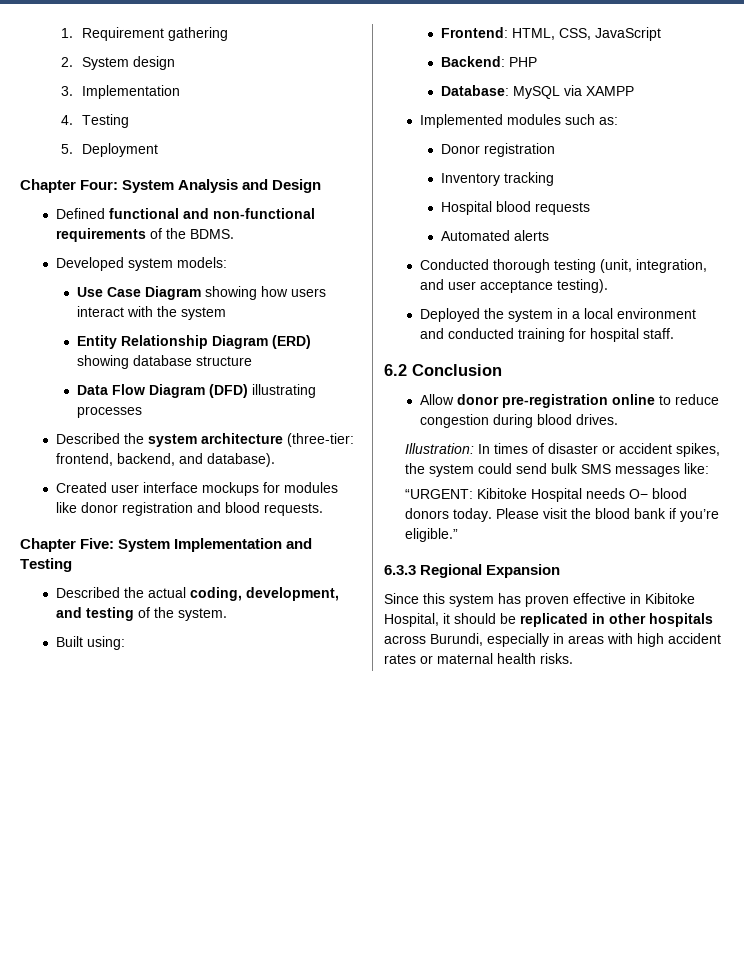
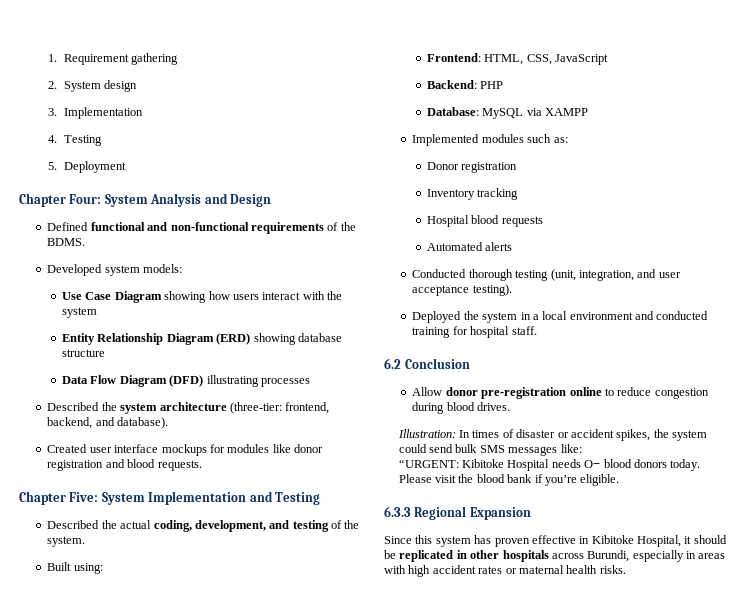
- Please visit the blood bank if you’re eligible.”
+ Please visit the blood bank if you’re eligible.

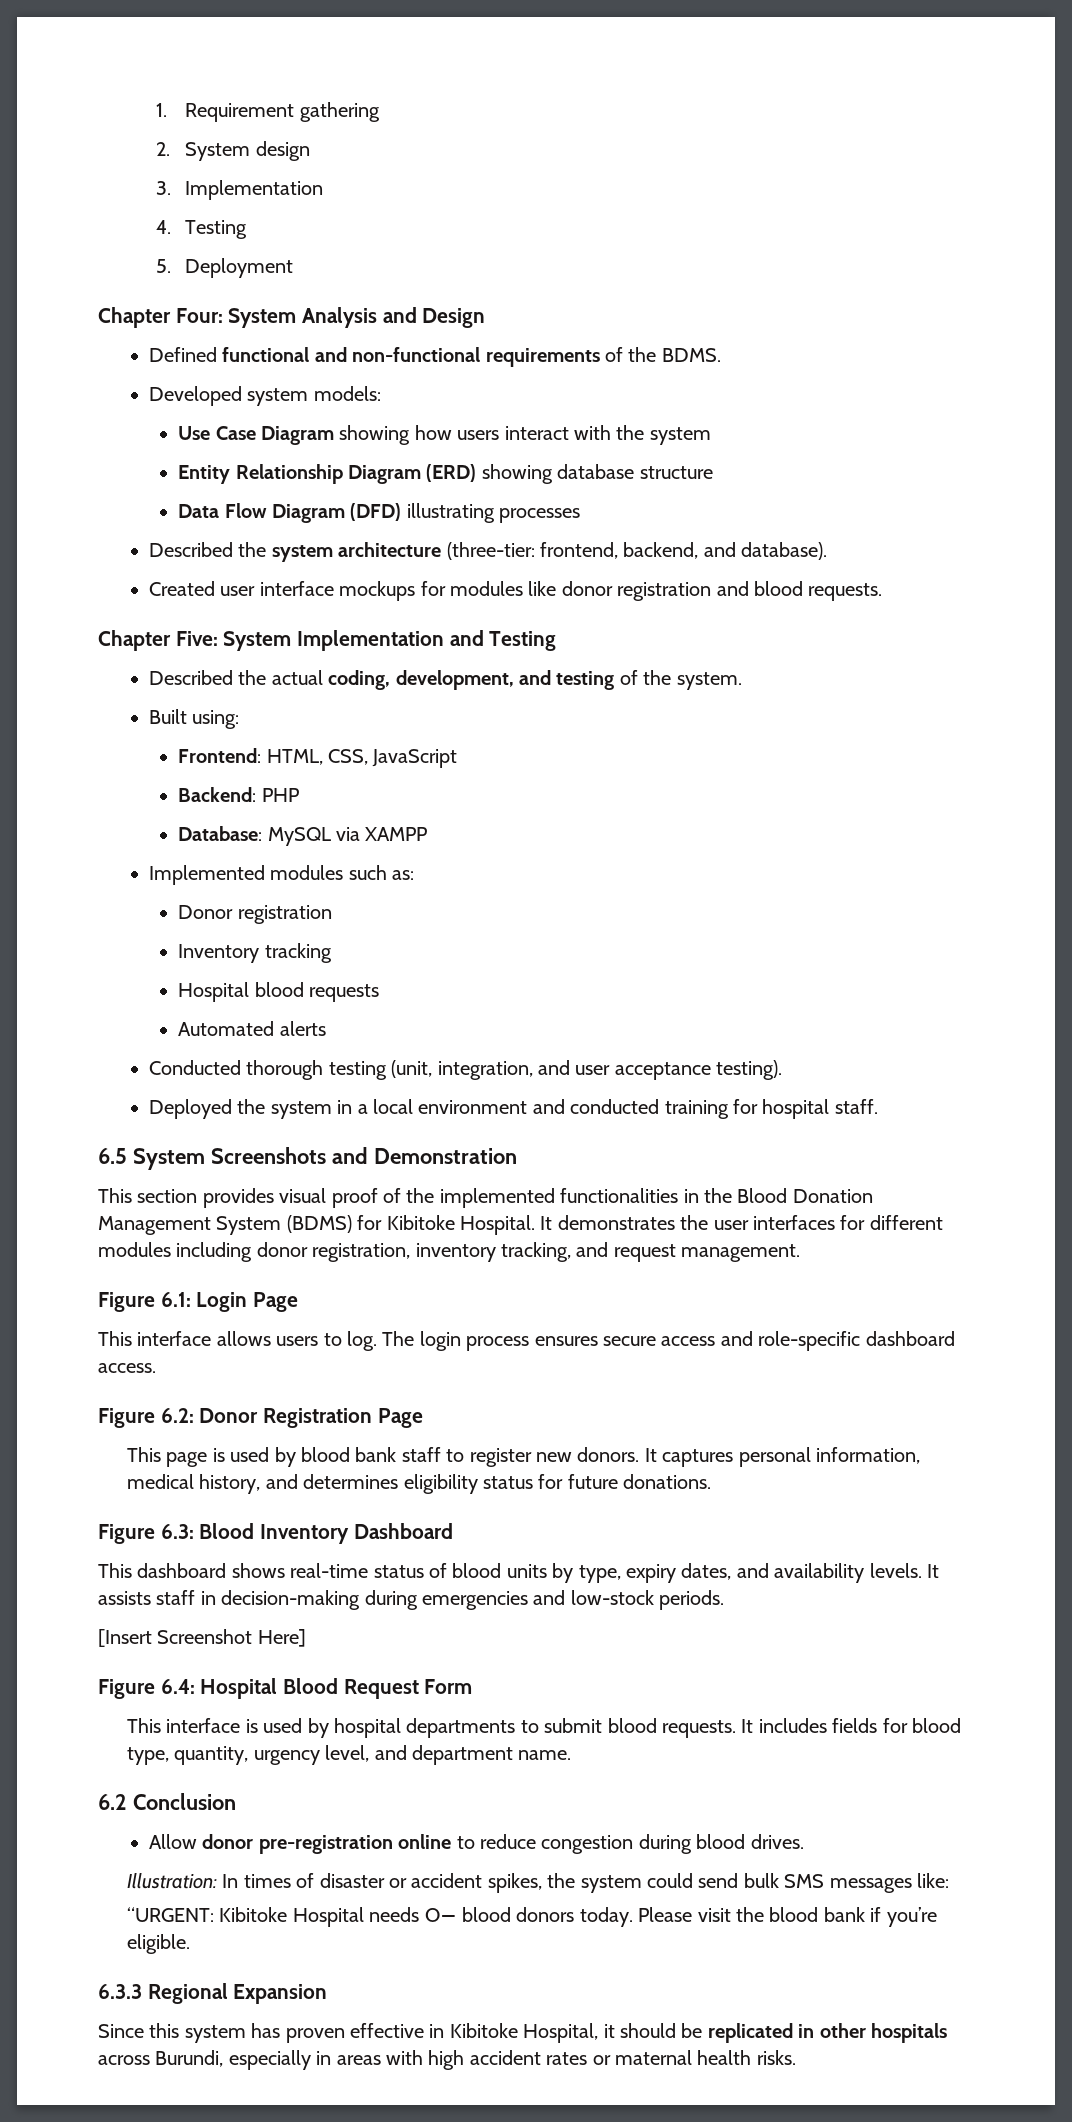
+ 6.5 System Screenshots and Demonstration
+ This section provides visual proof of the implemented functionalities in the Blood Donation Management System (BDMS) for Kibitoke Hospital. It demonstrates the user interfaces for different modules including donor registration, inventory tracking, and request management.
+ Figure 6.1: Login Page
+ This interface allows users to log. The login process ensures secure access and role-specific dashboard access.
+ Figure 6.2: Donor Registration Page
+ This page is used by blood bank staff to register new donors. It captures personal information, medical history, and determines eligibility status for future donations.
+ Figure 6.3: Blood Inventory Dashboard
+ This dashboard shows real-time status of blood units by type, expiry dates, and availability levels. It assists staff in decision-making during emergencies and low-stock periods.
+ [Insert Screenshot Here]
+ Figure 6.4: Hospital Blood Request Form
+ This interface is used by hospital departments to submit blood requests. It includes fields for blood type, quantity, urgency level, and department name.

